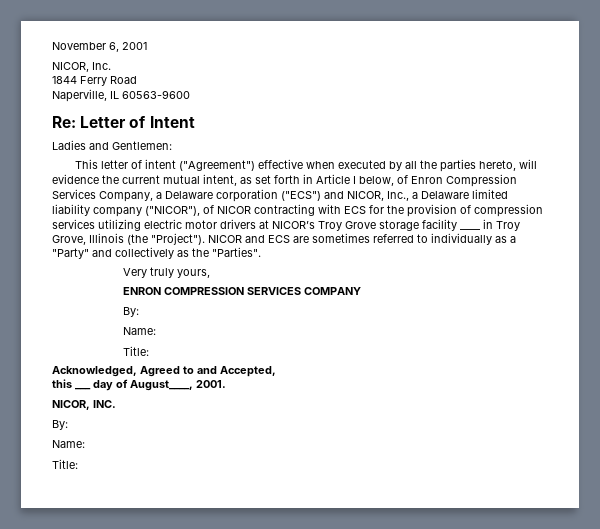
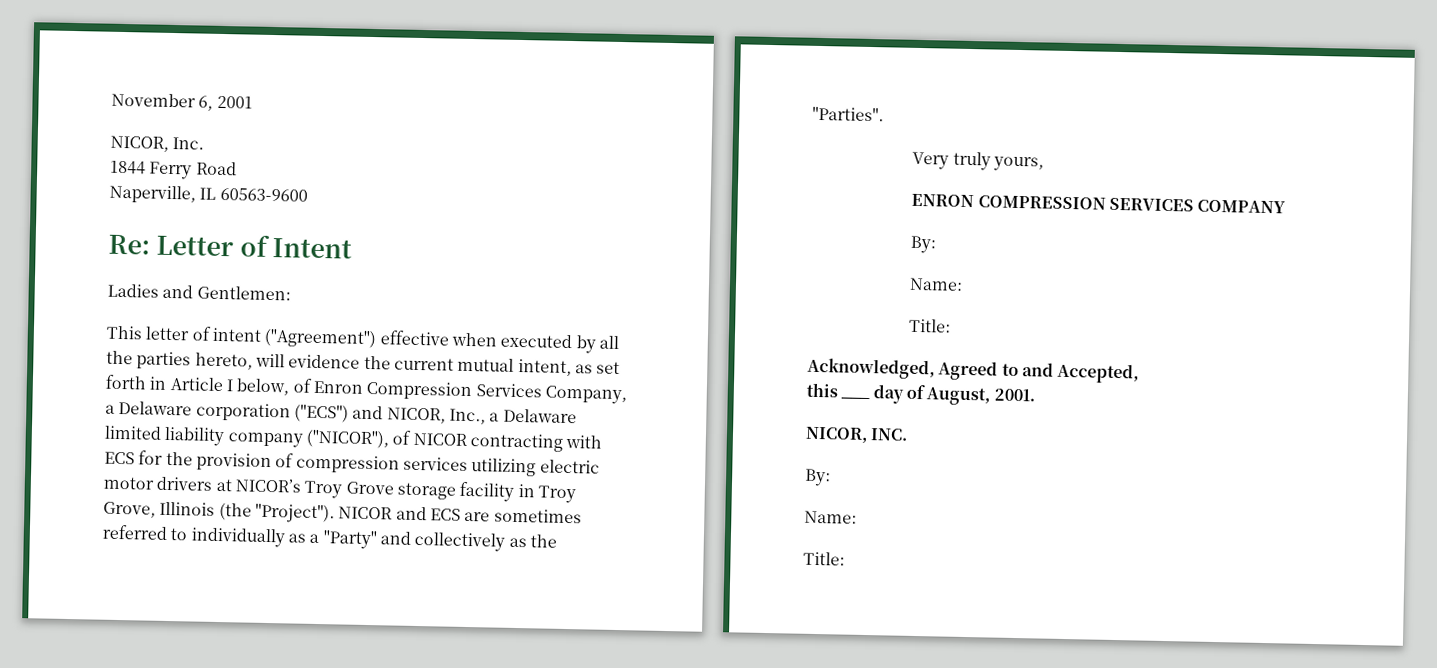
- This letter of intent ("Agreement") effective when executed by all the parties hereto, will evidence the current mutual intent, as set forth in Article I below, of Enron Compression Services Company, a Delaware corporation ("ECS") and NICOR, Inc., a Delaware limited liability company ("NICOR"), of NICOR contracting with ECS for the provision of compression services utilizing electric motor drivers at NICOR’s Troy Grove storage facility ____ in Troy Grove, Illinois (the "Project").
+ This letter of intent ("Agreement") effective when executed by all the parties hereto, will evidence the current mutual intent, as set forth in Article I below, of Enron Compression Services Company, a Delaware corporation ("ECS") and NICOR, Inc., a Delaware limited liability company ("NICOR"), of NICOR contracting with ECS for the provision of compression services utilizing electric motor drivers at NICOR’s Troy Grove storage facility in Troy Grove, Illinois (the "Project").
- this ___ day of August____, 2001.
+ this ___ day of August, 2001.

